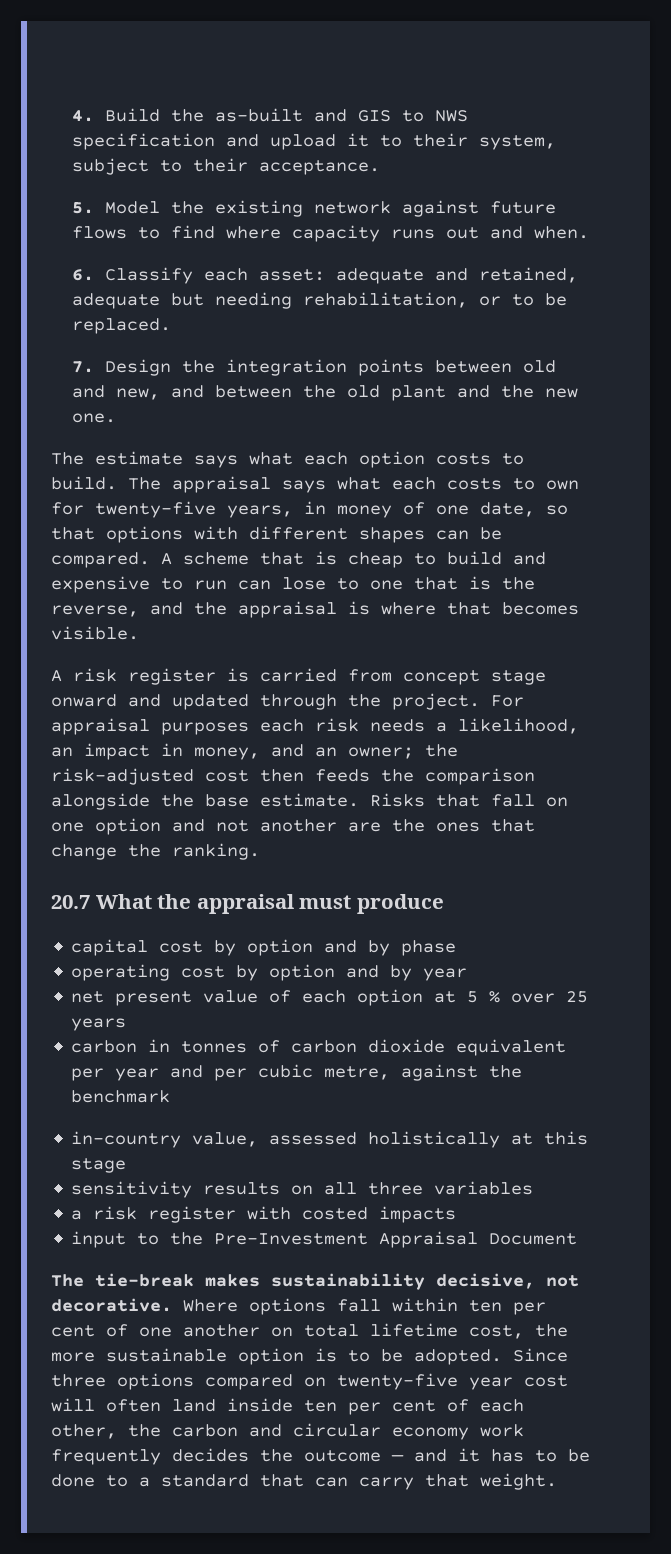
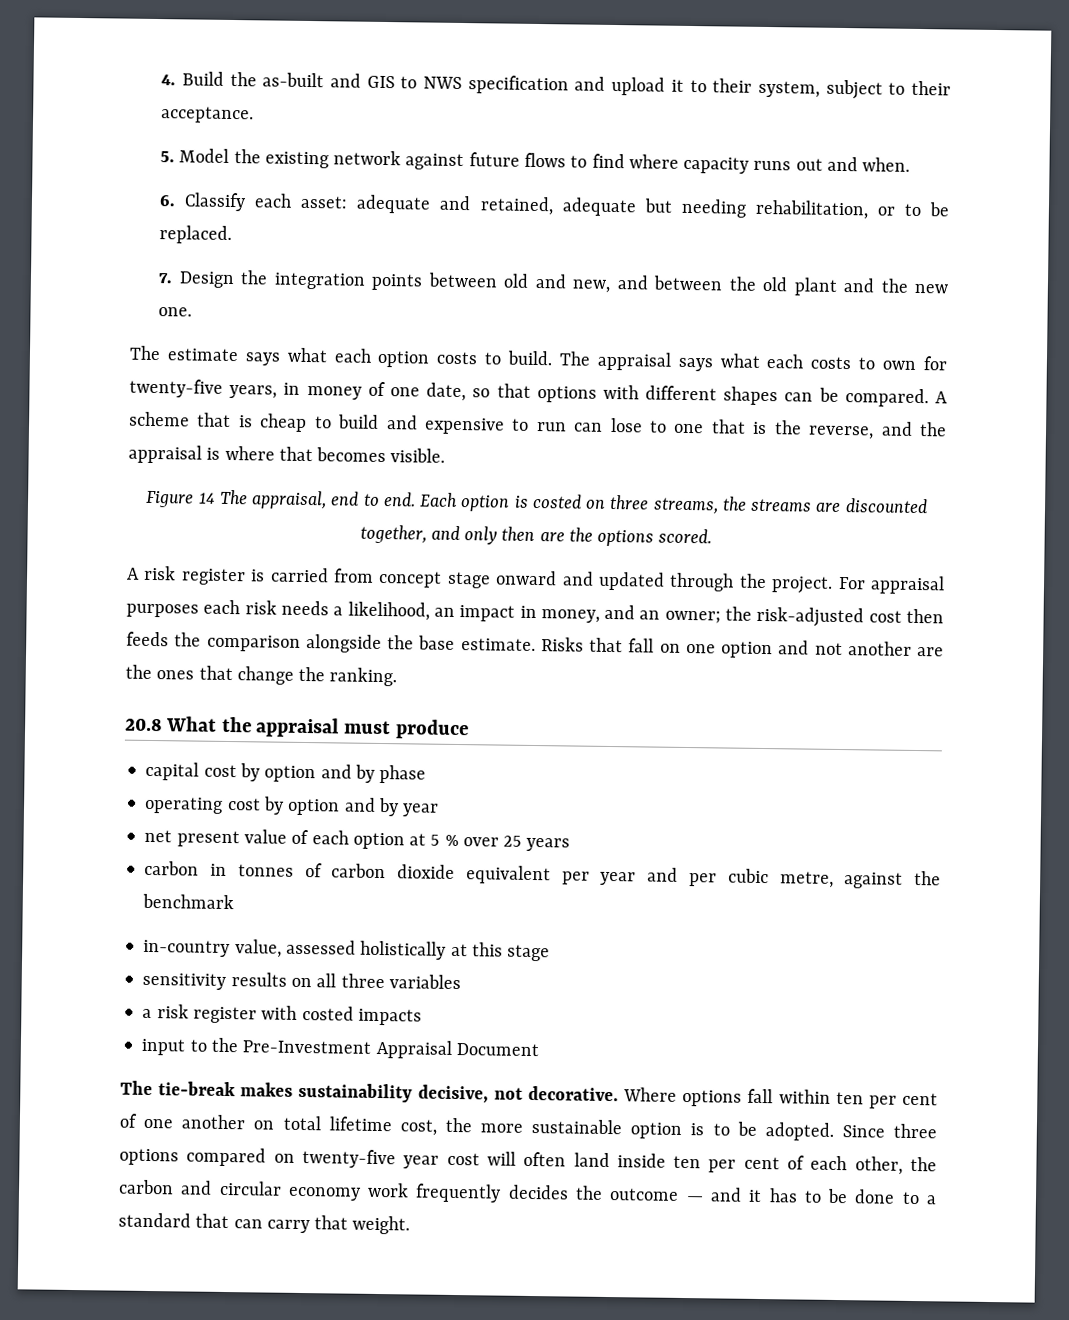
+ Figure 14 The appraisal, end to end. Each option is costed on three streams, the streams are discounted together, and only then are the options scored.
- 20.7 What the appraisal must produce
+ 20.8 What the appraisal must produce

